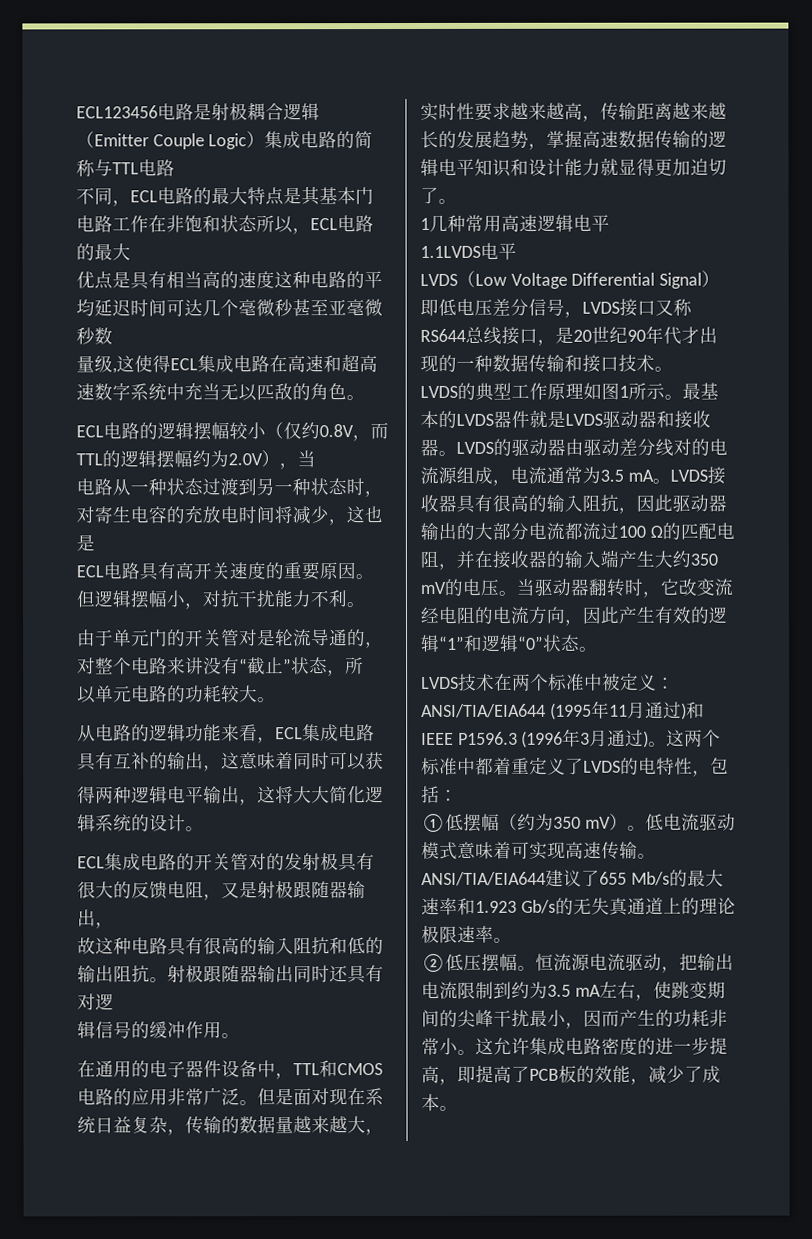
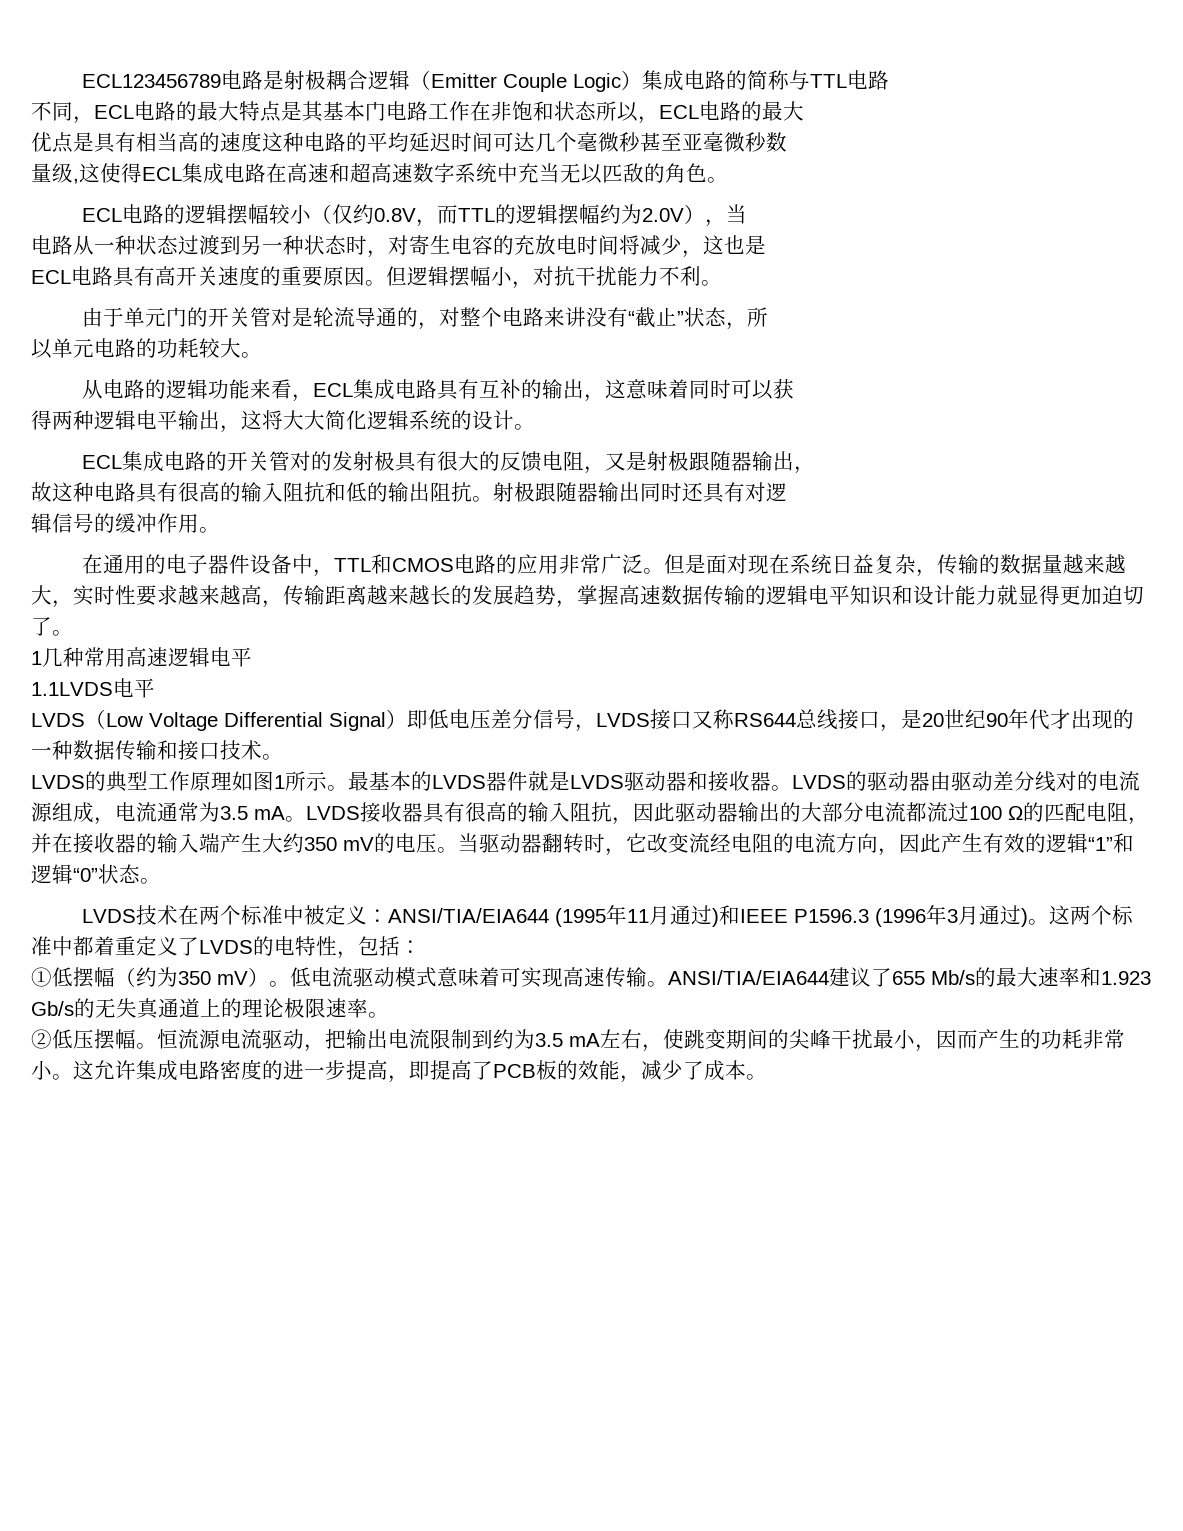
- ECL123456电路是射极耦合逻辑（Emitter Couple Logic）集成电路的简称与TTL电路
+ ECL123456789电路是射极耦合逻辑（Emitter Couple Logic）集成电路的简称与TTL电路

